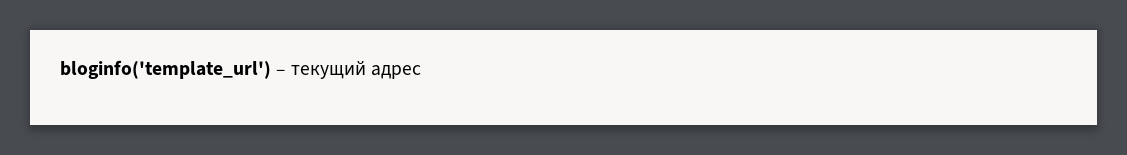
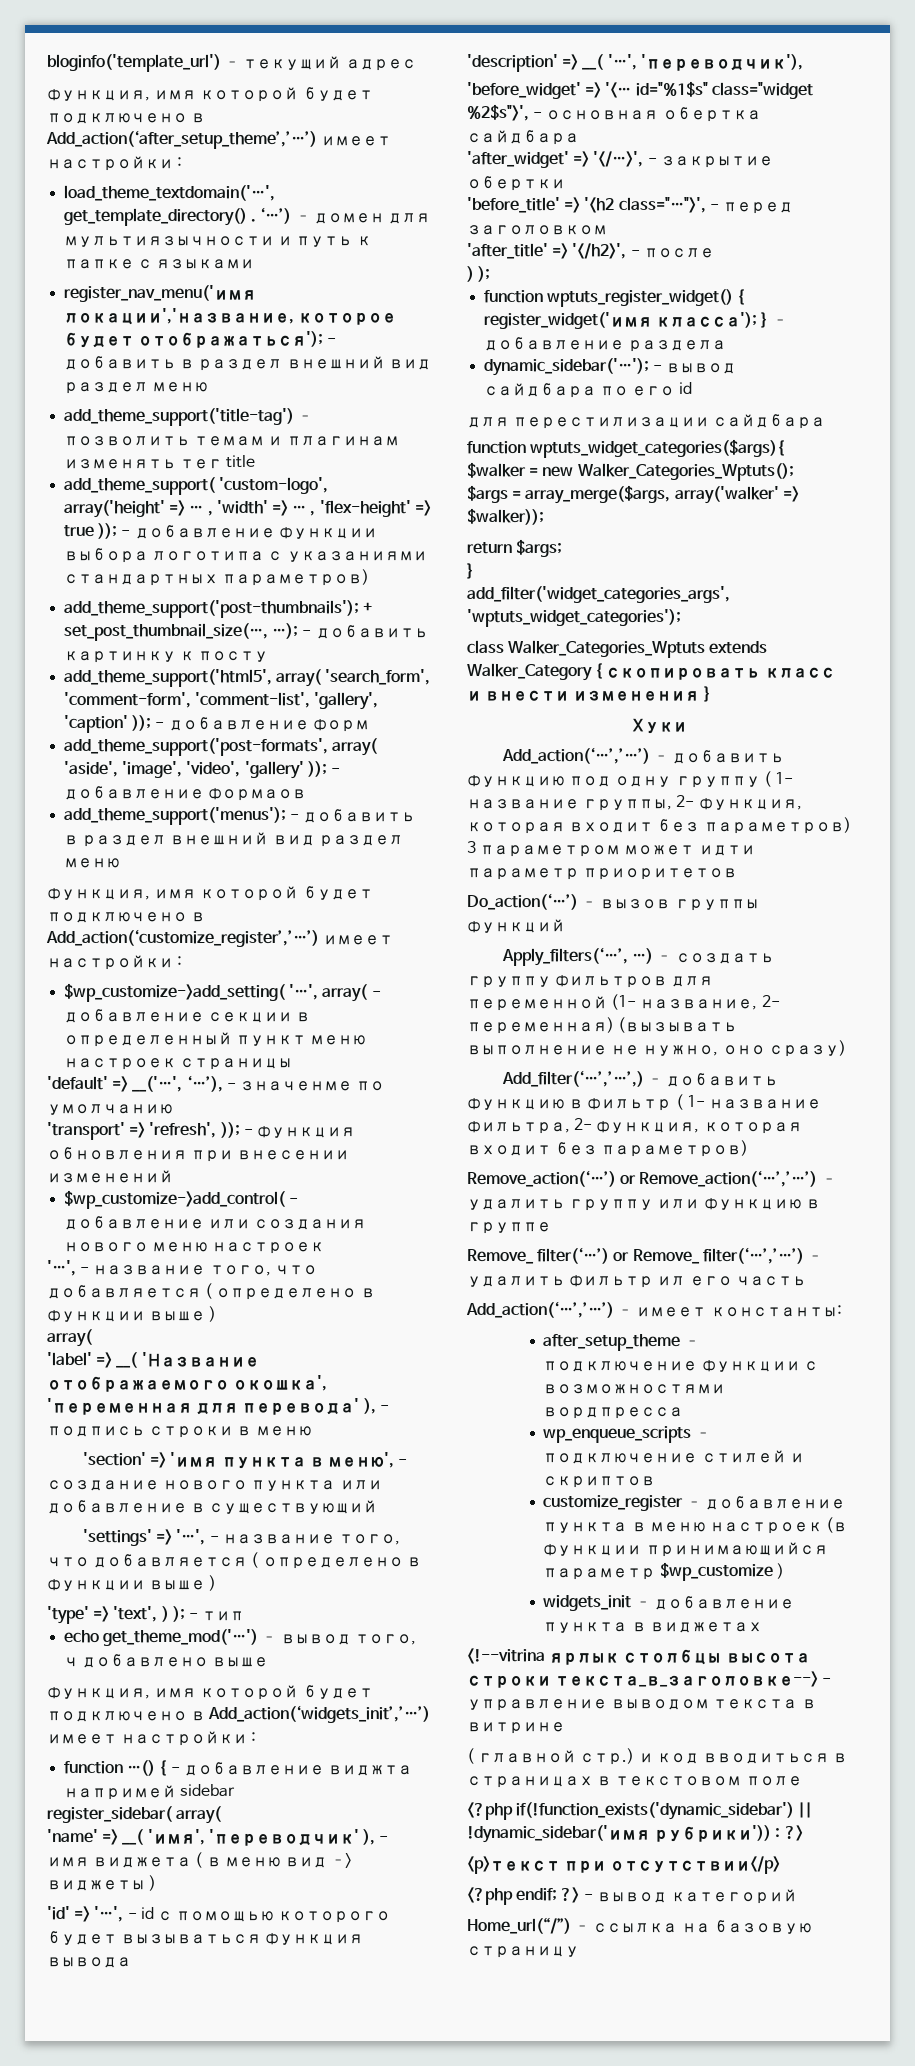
+ функция, имя которой будет подключено в Add_action(‘after_setup_theme’,’…’) имеет настройки :
+ load_theme_textdomain('…', get_template_directory() . ‘…’) – домен для мультиязычности и путь к папке с языками
+ register_nav_menu('имя локации','название, которое будет отображаться'); - добавить в раздел внешний вид раздел меню
+ add_theme_support('title-tag') – позволить темам и плагинам изменять тег title
+ add_theme_support( 'custom-logo', array('height' => … , 'width' => … , 'flex-height' => true )); - добавление функции выбора логотипа с указаниями стандартных параметров)
+ add_theme_support('post-thumbnails'); + set_post_thumbnail_size(…, …); - добавить картинку к посту
+ add_theme_support('html5', array( 'search_form', 'comment-form', 'comment-list', 'gallery', 'caption' )); - добавление форм
+ add_theme_support('post-formats', array( 'aside', 'image', 'video', 'gallery' )); - добавление формаов
+ add_theme_support('menus'); - добавить в раздел внешний вид раздел меню
+ функция, имя которой будет подключено в Add_action(‘customize_register’,’…’) имеет настройки :
+ $wp_customize->add_setting( '…', array( - добавление секции в определенный пункт меню настроек страницы
+ 'default' => __('…', ‘…’), - значенме по умолчанию
+ 'transport' => 'refresh', )); - функция обновления при внесении изменений
+ $wp_customize->add_control( - добавление или создания нового меню настроек
+ '…', - название того, что добавляется ( определено в функции выше )
+ array(
+ 'label' => __( 'Название отображаемого окошка', 'переменная для перевода' ), - подпись строки в меню
+ 'section' => 'имя пункта в меню', - создание нового пункта или добавление в существующий
+ 'settings' => '…', - название того, что добавляется ( определено в функции выше )
+ 'type' => 'text', ) ); - тип
+ echo get_theme_mod('…') – вывод того, ч добавлено выше
+ функция, имя которой будет подключено в Add_action(‘widgets_init’,’…’) имеет настройки :
+ function …() { - добавление виджта напримей sidebar
+ register_sidebar( array(
+ 'name' => __( 'имя', 'переводчик' ), - имя виджета ( в меню вид –> виджеты )
+ 'id' => '…', - id с помощью которого будет вызываться функция вывода
+ 'description' => __( '…', 'переводчик'),
+ 'before_widget' => '<… id="%1$s" class="widget %2$s">', - основная обертка сайдбара
+ 'after_widget' => '</…>', - закрытие обертки
+ 'before_title' => '<h2 class="…">', - перед заголовком
+ 'after_title' => '</h2>', - после
+ ) );
+ function wptuts_register_widget() { register_widget('имя класса'); } – добавление раздела
+ dynamic_sidebar('…'); - вывод сайдбара по его id
+ для перестилизации сайдбара
+ function wptuts_widget_categories($args){
+ $walker = new Walker_Categories_Wptuts();
+ $args = array_merge($args, array('walker' => $walker));
+ return $args;
+ }
+ add_filter('widget_categories_args', 'wptuts_widget_categories');
+ class Walker_Categories_Wptuts extends Walker_Category { скопировать класс и внести изменения }
+ Хуки
+ Add_action(‘…’,’…’) – добавить функцию под одну группу ( 1- название группы, 2- функция, которая входит без параметров) 3 параметром может идти параметр приоритетов
+ Do_action(‘…’) – вызов группы функций
+ Apply_filters(‘…’, …) – создать группу фильтров для переменной (1- название, 2- переменная) (вызывать выполнение не нужно, оно сразу)
+ Add_filter(‘…’,’…’,) – добавить функцию в фильтр ( 1- название фильтра, 2- функция, которая входит без параметров)
+ Remove_action(‘…’) or Remove_action(‘…’,’…’) – удалить группу или функцию в группе
+ Remove_ filter(‘…’) or Remove_ filter(‘…’,’…’) – удалить фильтр ил его часть
+ Add_action(‘…’,’…’) – имеет константы:
+ after_setup_theme – подключение функции с возможностями вордпресса
+ wp_enqueue_scripts – подключение стилей и скриптов
+ customize_register – добавление пункта в меню настроек (в функции принимающийся параметр $wp_customize )
+ widgets_init – добавление пункта в виджетах
+ <!--vitrina ярлык столбцы высота строки текста_в_заголовке--> - управление выводом текста в витрине
+ ( главной стр.) и код вводиться в страницах в текстовом поле
+ <?php if(!function_exists('dynamic_sidebar') || !dynamic_sidebar('имя рубрики')) : ?>
+ <p>текст при отсутствии</p>
+ <?php endif; ?> - вывод категорий
+ Home_url(“/”) – ссылка на базовую страницу

